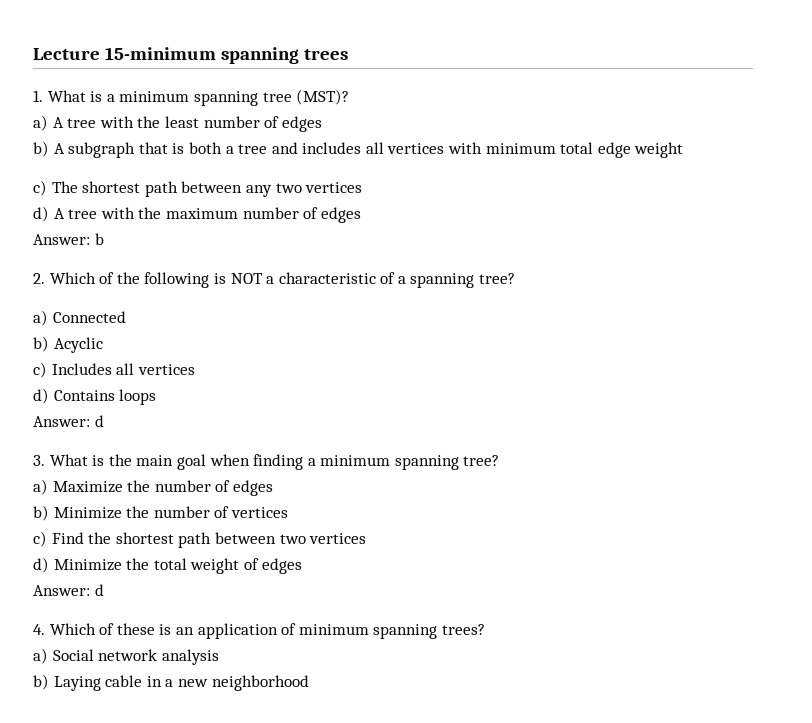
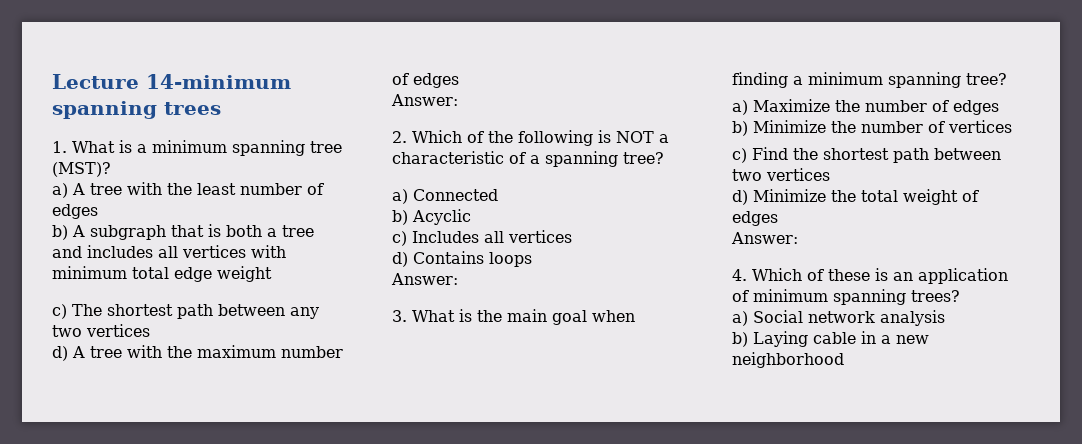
- Lecture 15-minimum spanning trees
+ Lecture 14-minimum spanning trees
  d) A tree with the maximum number of edges
- Answer: b
+ Answer:
  d) Contains loops
- Answer: d
+ Answer:
  d) Minimize the total weight of edges
- Answer: d
+ Answer:

